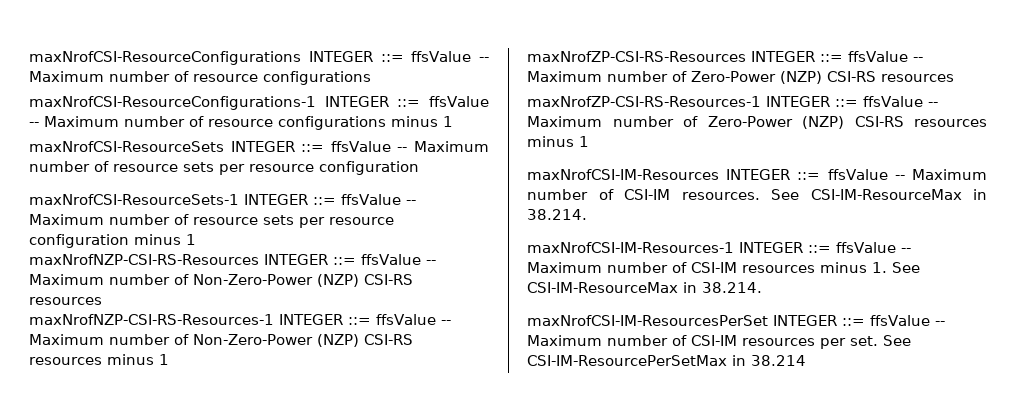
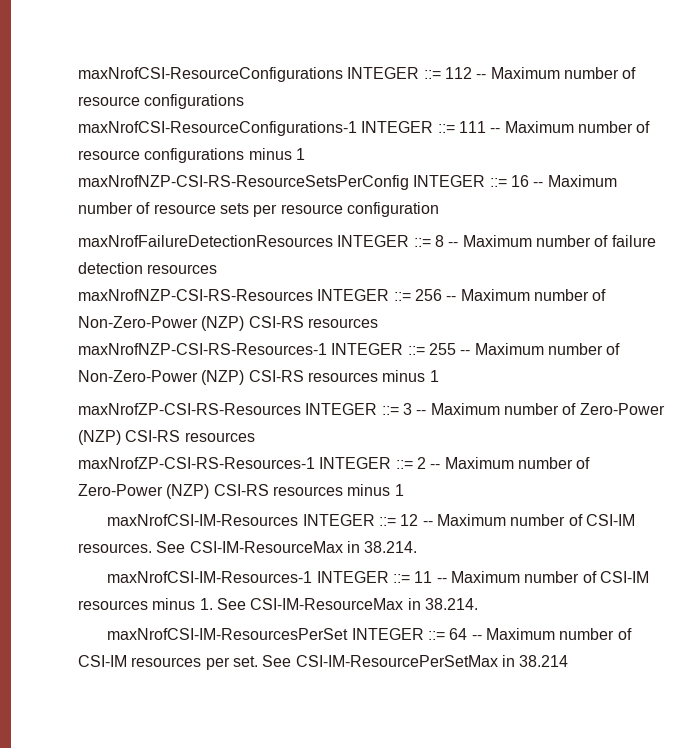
- maxNrofCSI-ResourceConfigurations INTEGER ::= ffsValue -- Maximum number of resource configurations
+ maxNrofCSI-ResourceConfigurations INTEGER ::= 112 -- Maximum number of resource configurations
- maxNrofCSI-ResourceConfigurations-1 INTEGER ::= ffsValue -- Maximum number of resource configurations minus 1
+ maxNrofCSI-ResourceConfigurations-1 INTEGER ::= 111 -- Maximum number of resource configurations minus 1
- maxNrofCSI-ResourceSets INTEGER ::= ffsValue -- Maximum number of resource sets per resource configuration
+ maxNrofNZP-CSI-RS-ResourceSetsPerConfig INTEGER ::= 16 -- Maximum number of resource sets per resource configuration
- maxNrofCSI-ResourceSets-1 INTEGER ::= ffsValue -- Maximum number of resource sets per resource configuration minus 1
+ maxNrofFailureDetectionResources INTEGER ::= 8 -- Maximum number of failure detection resources
- maxNrofNZP-CSI-RS-Resources INTEGER ::= ffsValue -- Maximum number of Non-Zero-Power (NZP) CSI-RS resources
+ maxNrofNZP-CSI-RS-Resources INTEGER ::= 256 -- Maximum number of Non-Zero-Power (NZP) CSI-RS resources
- maxNrofNZP-CSI-RS-Resources-1 INTEGER ::= ffsValue -- Maximum number of Non-Zero-Power (NZP) CSI-RS resources minus 1
+ maxNrofNZP-CSI-RS-Resources-1 INTEGER ::= 255 -- Maximum number of Non-Zero-Power (NZP) CSI-RS resources minus 1
- maxNrofZP-CSI-RS-Resources INTEGER ::= ffsValue -- Maximum number of Zero-Power (NZP) CSI-RS resources
+ maxNrofZP-CSI-RS-Resources INTEGER ::= 3 -- Maximum number of Zero-Power (NZP) CSI-RS resources
- maxNrofZP-CSI-RS-Resources-1 INTEGER ::= ffsValue -- Maximum number of Zero-Power (NZP) CSI-RS resources minus 1
+ maxNrofZP-CSI-RS-Resources-1 INTEGER ::= 2 -- Maximum number of Zero-Power (NZP) CSI-RS resources minus 1
- maxNrofCSI-IM-Resources INTEGER ::= ffsValue -- Maximum number of CSI-IM resources.
+ maxNrofCSI-IM-Resources INTEGER ::= 12 -- Maximum number of CSI-IM resources.
- maxNrofCSI-IM-Resources-1 INTEGER ::= ffsValue -- Maximum number of CSI-IM resources minus 1. See CSI-IM-ResourceMax in 38.214.
+ maxNrofCSI-IM-Resources-1 INTEGER ::= 11 -- Maximum number of CSI-IM resources minus 1. See CSI-IM-ResourceMax in 38.214.
- maxNrofCSI-IM-ResourcesPerSet INTEGER ::= ffsValue -- Maximum number of CSI-IM resources per set.
+ maxNrofCSI-IM-ResourcesPerSet INTEGER ::= 64 -- Maximum number of CSI-IM resources per set.

